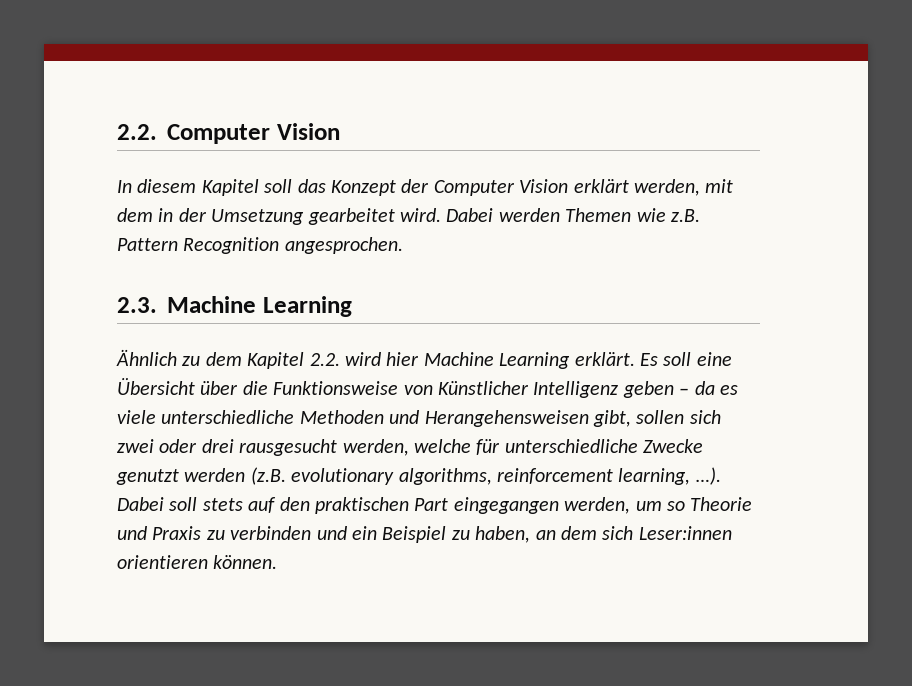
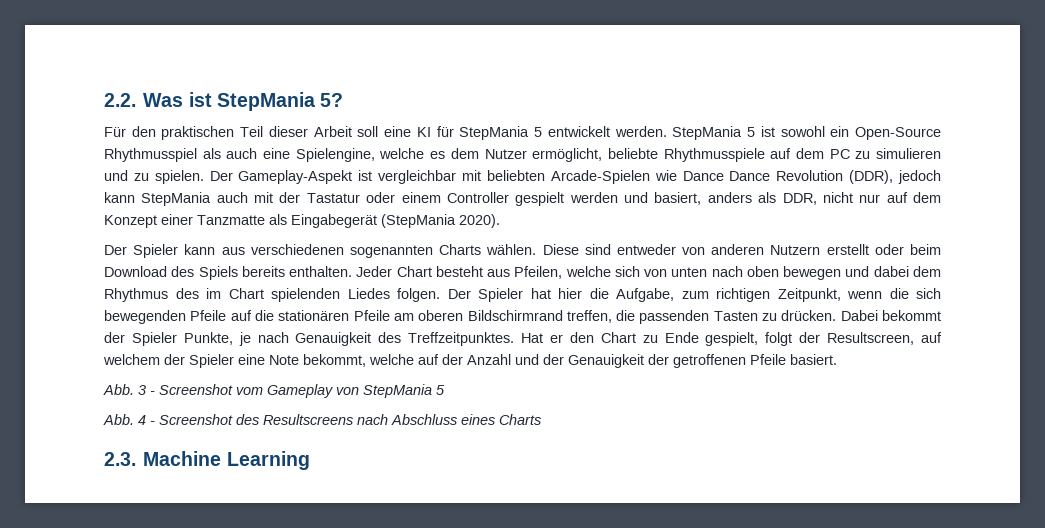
- 2.2. Computer Vision
- In diesem Kapitel soll das Konzept der Computer Vision erklärt werden, mit dem in der Umsetzung gearbeitet wird. Dabei werden Themen wie z.B. Pattern Recognition angesprochen.
+ 2.2. Was ist StepMania 5?
+ Für den praktischen Teil dieser Arbeit soll eine KI für StepMania 5 entwickelt werden. StepMania 5 ist sowohl ein Open-Source Rhythmusspiel als auch eine Spielengine, welche es dem Nutzer ermöglicht, beliebte Rhythmusspiele auf dem PC zu simulieren und zu spielen. Der Gameplay-Aspekt ist vergleichbar mit beliebten Arcade-Spielen wie Dance Dance Revolution (DDR), jedoch kann StepMania auch mit der Tastatur oder einem Controller gespielt werden und basiert, anders als DDR, nicht nur auf dem Konzept einer Tanzmatte als Eingabegerät (StepMania 2020).
+ Der Spieler kann aus verschiedenen sogenannten Charts wählen. Diese sind entweder von anderen Nutzern erstellt oder beim Download des Spiels bereits enthalten. Jeder Chart besteht aus Pfeilen, welche sich von unten nach oben bewegen und dabei dem Rhythmus des im Chart spielenden Liedes folgen. Der Spieler hat hier die Aufgabe, zum richtigen Zeitpunkt, wenn die sich bewegenden Pfeile auf die stationären Pfeile am oberen Bildschirmrand treffen, die passenden Tasten zu drücken. Dabei bekommt der Spieler Punkte, je nach Genauigkeit des Treffzeitpunktes. Hat er den Chart zu Ende gespielt, folgt der Resultscreen, auf welchem der Spieler eine Note bekommt, welche auf der Anzahl und der Genauigkeit der getroffenen Pfeile basiert.
+ Abb. 3 - Screenshot vom Gameplay von StepMania 5
+ Abb. 4 - Screenshot des Resultscreens nach Abschluss eines Charts
  2.3. Machine Learning
- Ähnlich zu dem Kapitel 2.2. wird hier Machine Learning erklärt. Es soll eine Übersicht über die Funktionsweise von Künstlicher Intelligenz geben – da es viele unterschiedliche Methoden und Herangehensweisen gibt, sollen sich zwei oder drei rausgesucht werden, welche für unterschiedliche Zwecke genutzt werden (z.B. evolutionary algorithms, reinforcement learning, …). Dabei soll stets auf den praktischen Part eingegangen werden, um so Theorie und Praxis zu verbinden und ein Beispiel zu haben, an dem sich Leser:innen orientieren können.

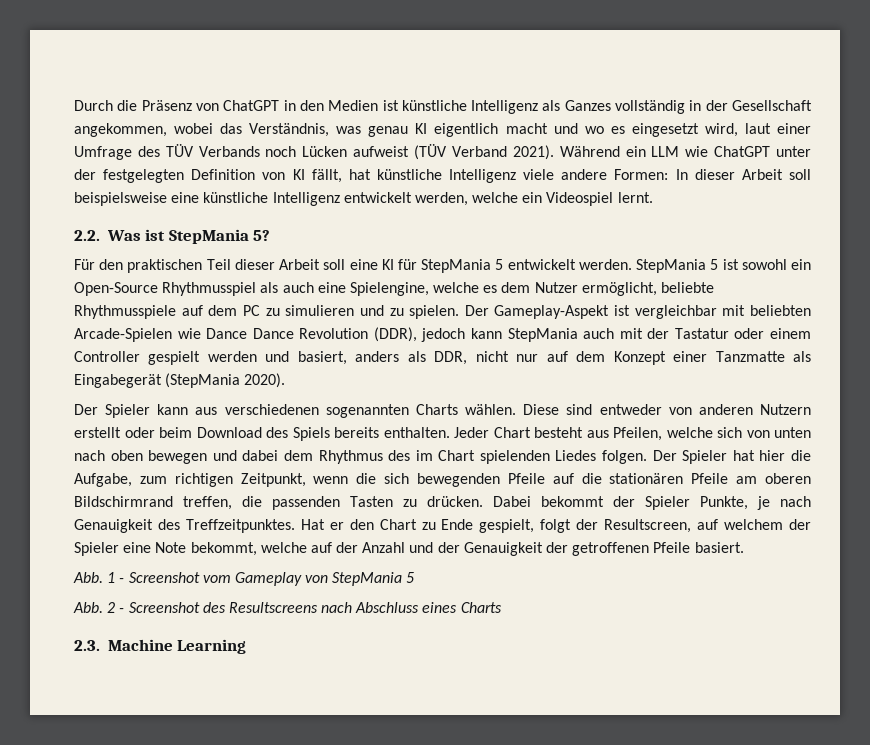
+ Durch die Präsenz von ChatGPT in den Medien ist künstliche Intelligenz als Ganzes vollständig in der Gesellschaft angekommen, wobei das Verständnis, was genau KI eigentlich macht und wo es eingesetzt wird, laut einer Umfrage des TÜV Verbands noch Lücken aufweist (TÜV Verband 2021). Während ein LLM wie ChatGPT unter der festgelegten Definition von KI fällt, hat künstliche Intelligenz viele andere Formen: In dieser Arbeit soll beispielsweise eine künstliche Intelligenz entwickelt werden, welche ein Videospiel lernt.
- Abb. 3 - Screenshot vom Gameplay von StepMania 5
+ Abb. 1 - Screenshot vom Gameplay von StepMania 5
- Abb. 4 - Screenshot des Resultscreens nach Abschluss eines Charts
+ Abb. 2 - Screenshot des Resultscreens nach Abschluss eines Charts

